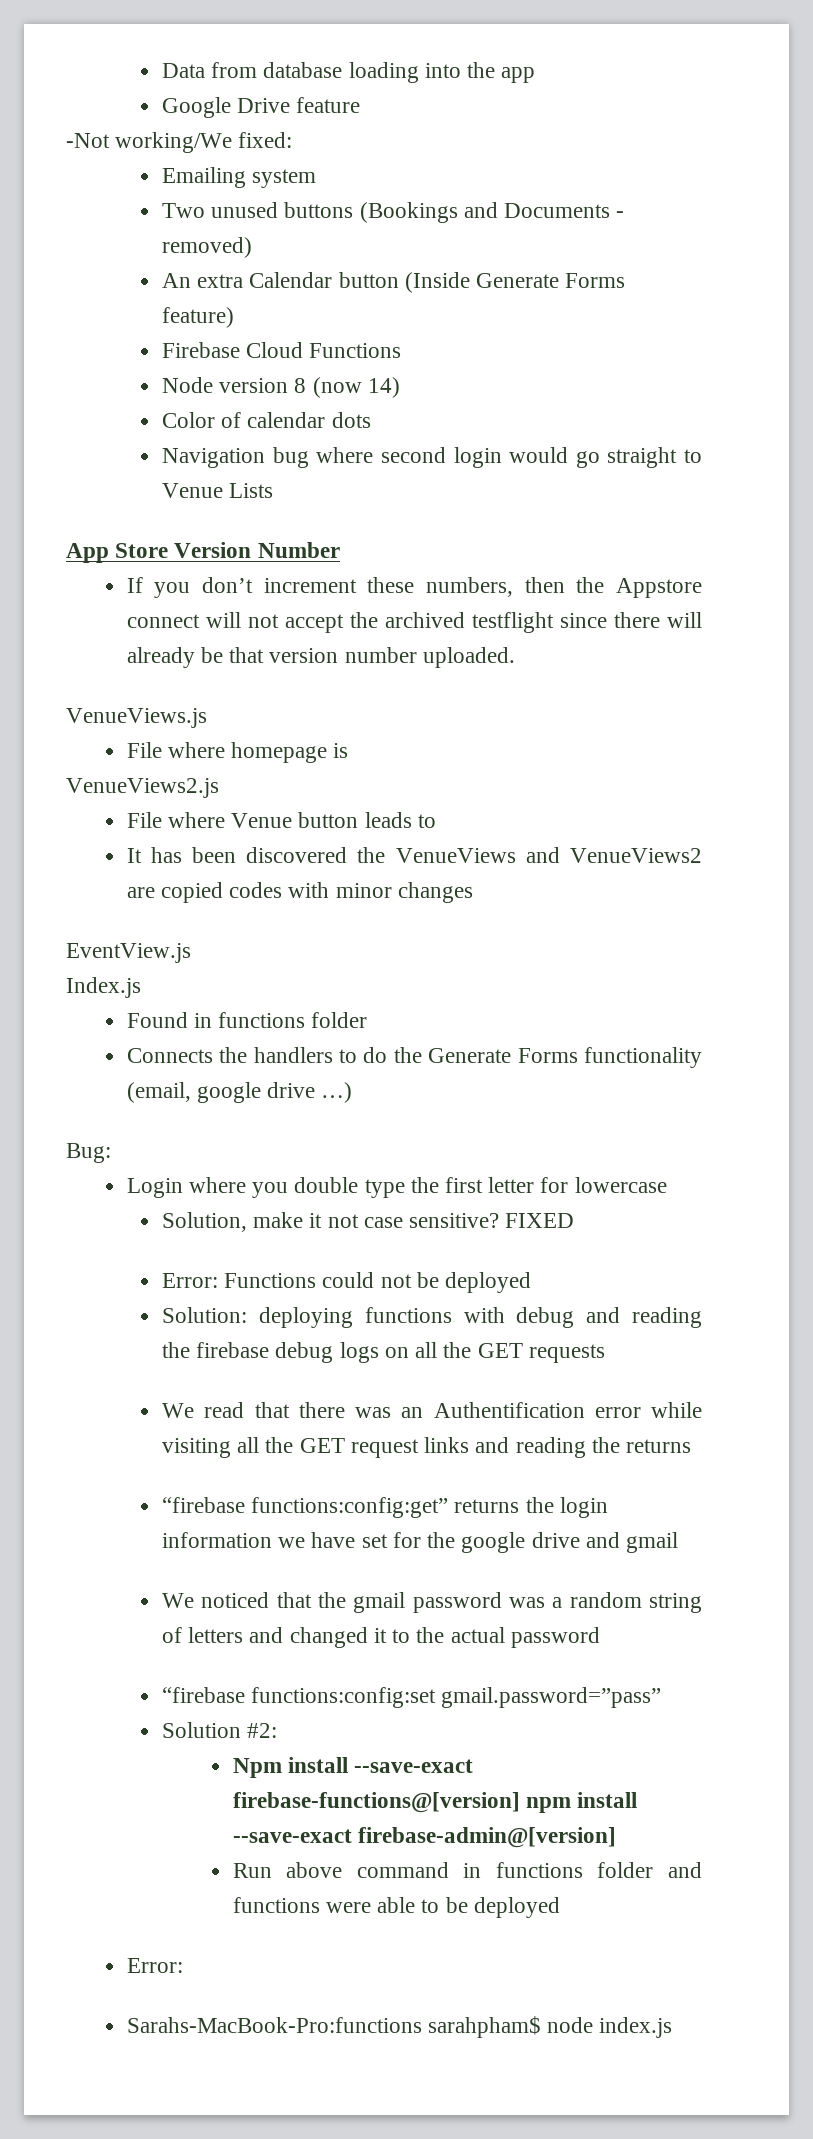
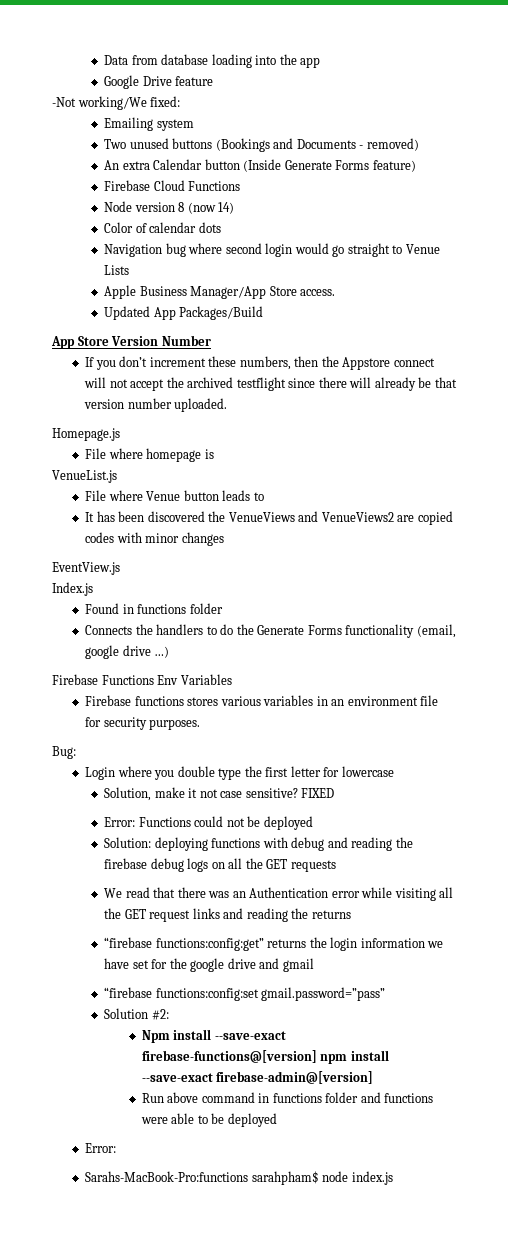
+ Apple Business Manager/App Store access.
+ Updated App Packages/Build
- VenueViews.js
+ Homepage.js
- VenueViews2.js
+ VenueList.js
+ Firebase Functions Env Variables
+ Firebase functions stores various variables in an environment file for security purposes.
- We read that there was an Authentification error while visiting all the GET request links and reading the returns
+ We read that there was an Authentication error while visiting all the GET request links and reading the returns
- We noticed that the gmail password was a random string of letters and changed it to the actual password

